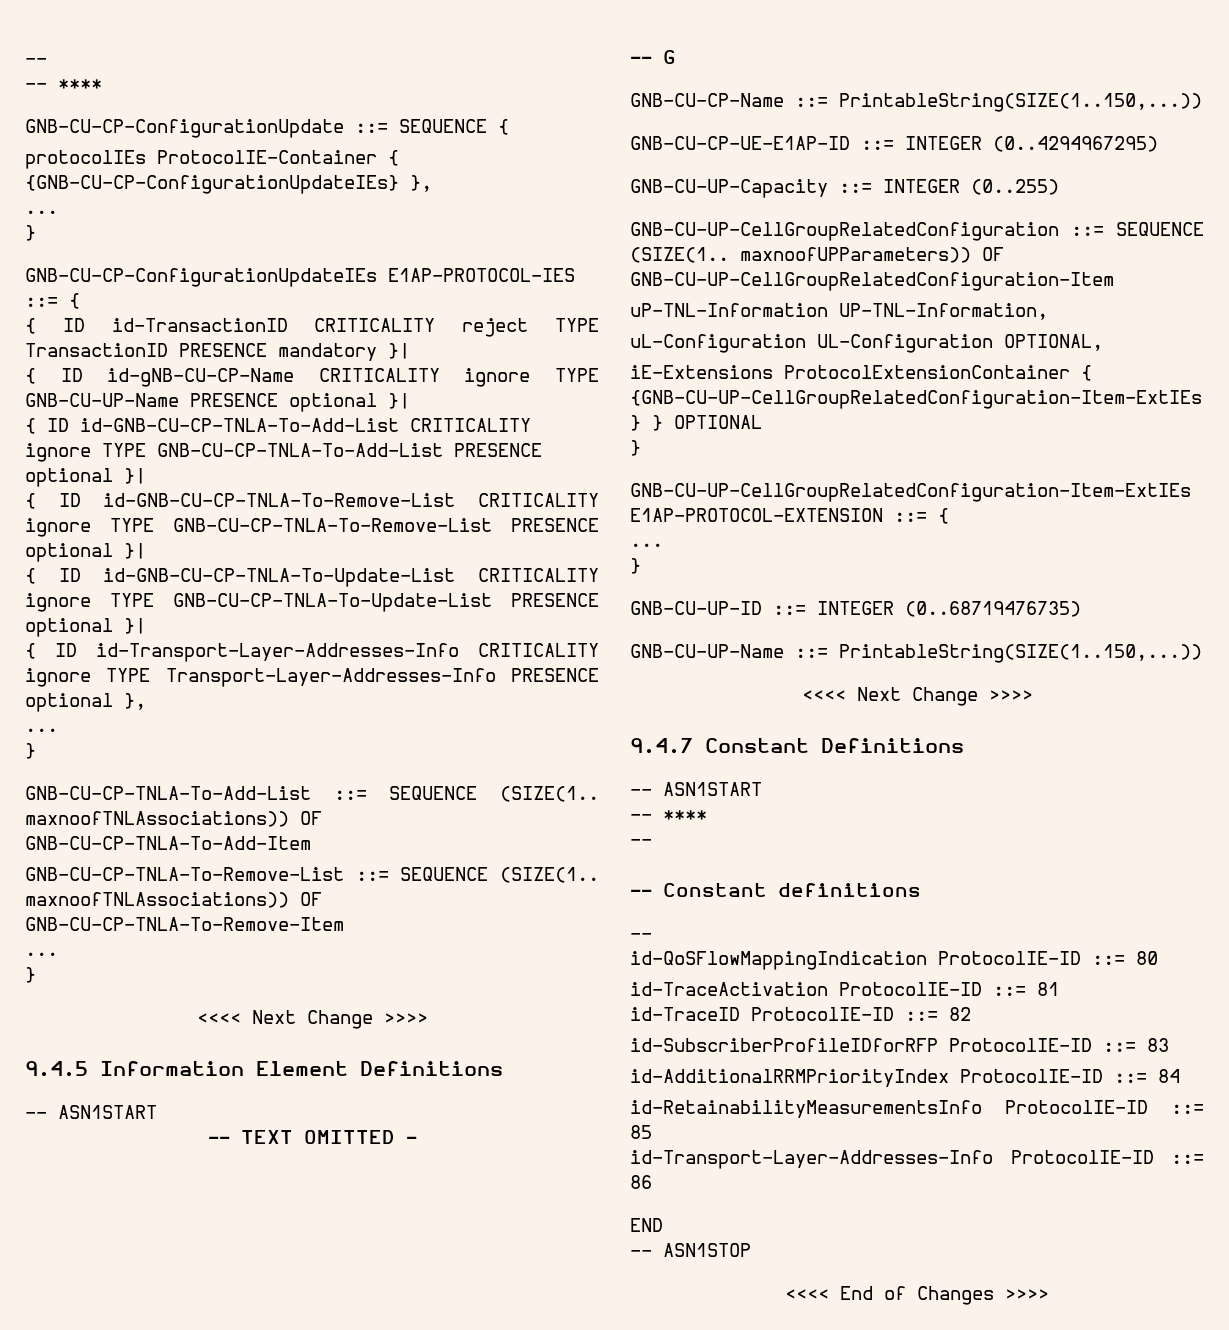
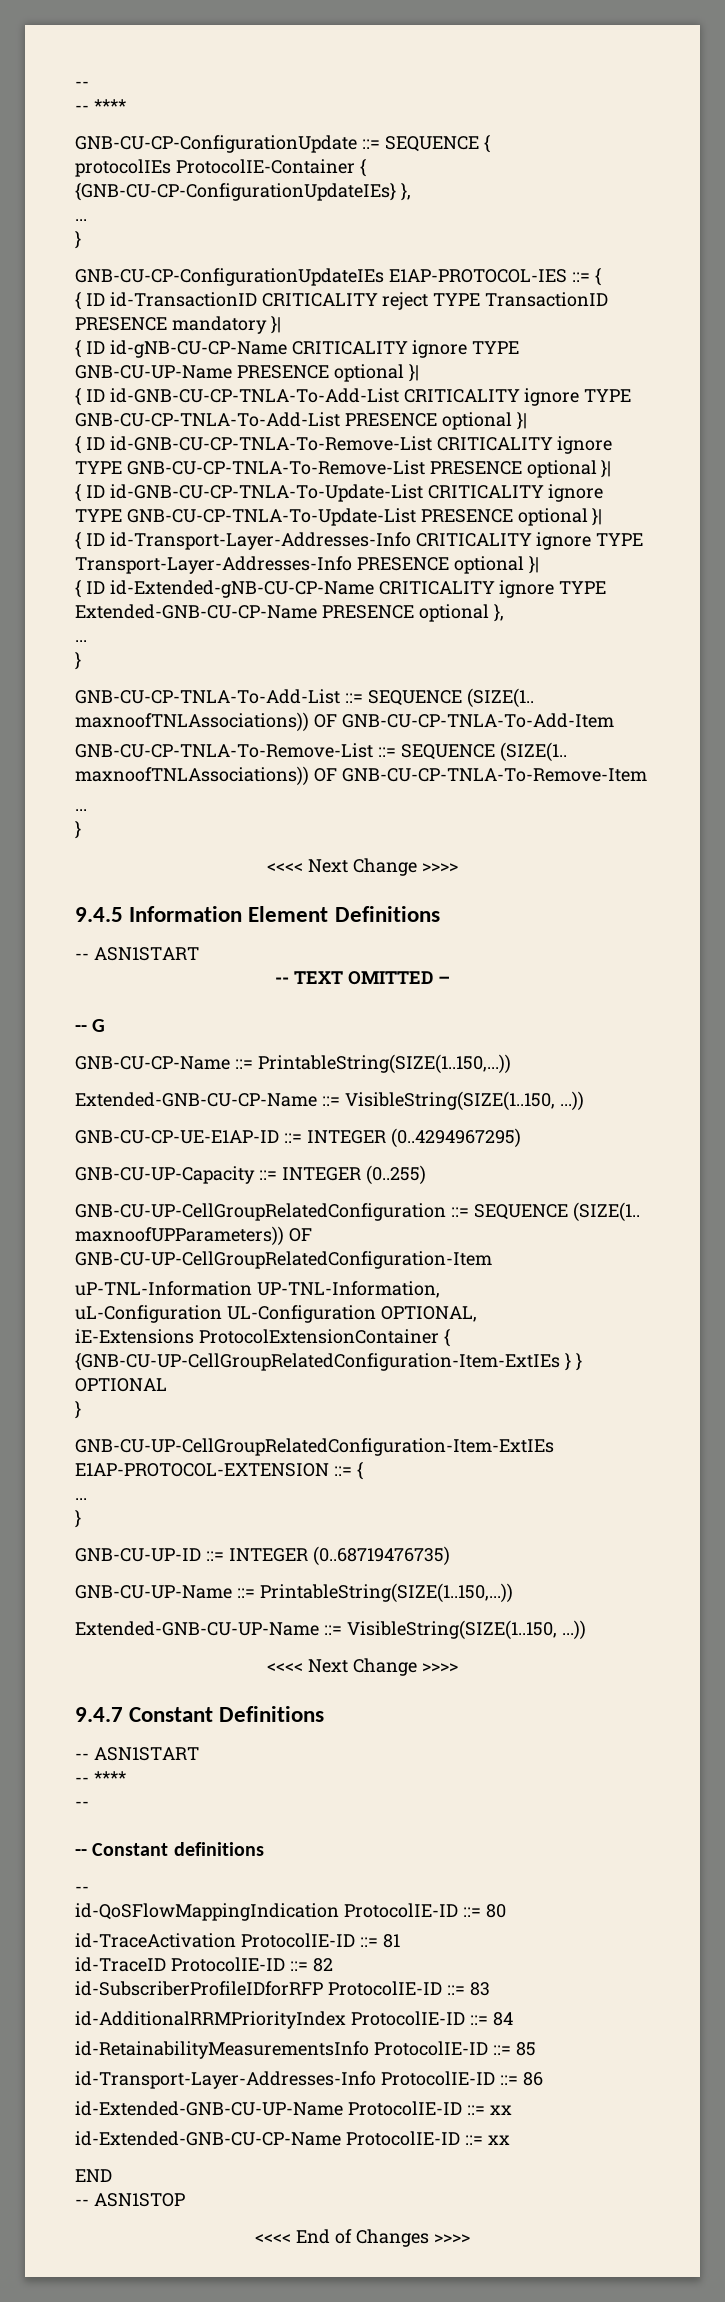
- { ID id-Transport-Layer-Addresses-Info CRITICALITY ignore TYPE Transport-Layer-Addresses-Info PRESENCE optional },
+ { ID id-Transport-Layer-Addresses-Info CRITICALITY ignore TYPE Transport-Layer-Addresses-Info PRESENCE optional }|
+ { ID id-Extended-gNB-CU-CP-Name CRITICALITY ignore TYPE Extended-GNB-CU-CP-Name PRESENCE optional },
+ Extended-GNB-CU-CP-Name ::= VisibleString(SIZE(1..150, ...))
+ Extended-GNB-CU-UP-Name ::= VisibleString(SIZE(1..150, ...))
+ id-Extended-GNB-CU-UP-Name ProtocolIE-ID ::= xx
+ id-Extended-GNB-CU-CP-Name ProtocolIE-ID ::= xx

